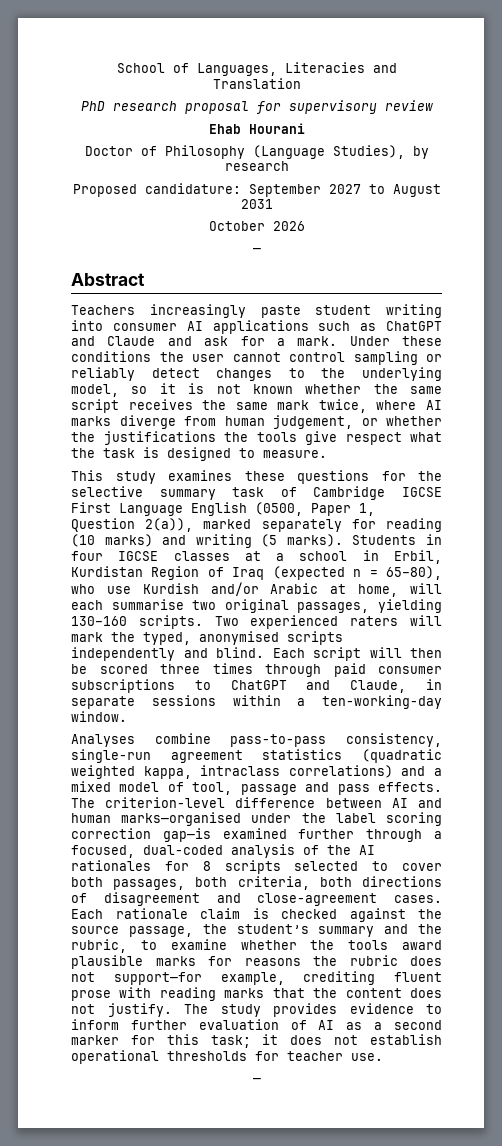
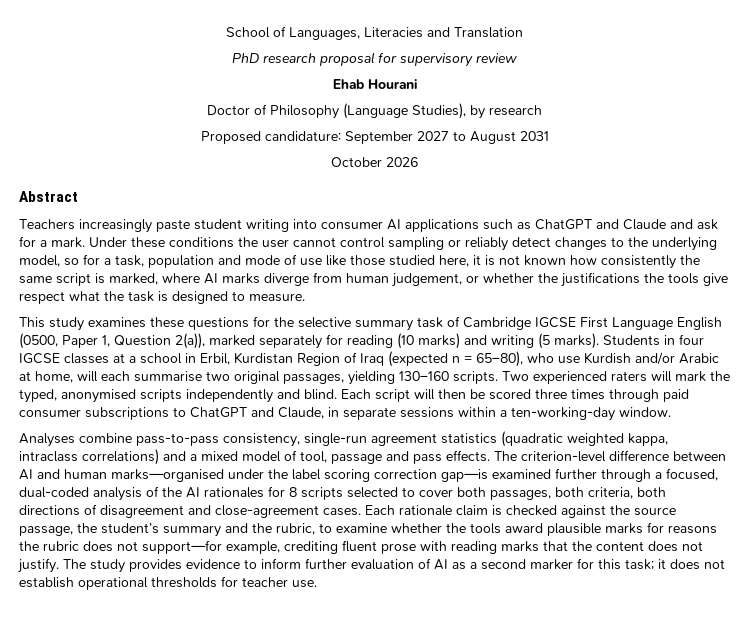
  October 2026
- —
- Under these conditions the user cannot control sampling or reliably detect changes to the underlying model, so it is not known whether the same script receives the same mark twice, where AI marks diverge from human judgement, or whether the justifications the tools give respect what the task is designed to measure.
+ Under these conditions the user cannot control sampling or reliably detect changes to the underlying model, so for a task, population and mode of use like those studied here, it is not known how consistently the same script is marked, where AI marks diverge from human judgement, or whether the justifications the tools give respect what the task is designed to measure.
  The study provides evidence to inform further evaluation of AI as a second marker for this task; it does not establish operational thresholds for teacher use.
- —

